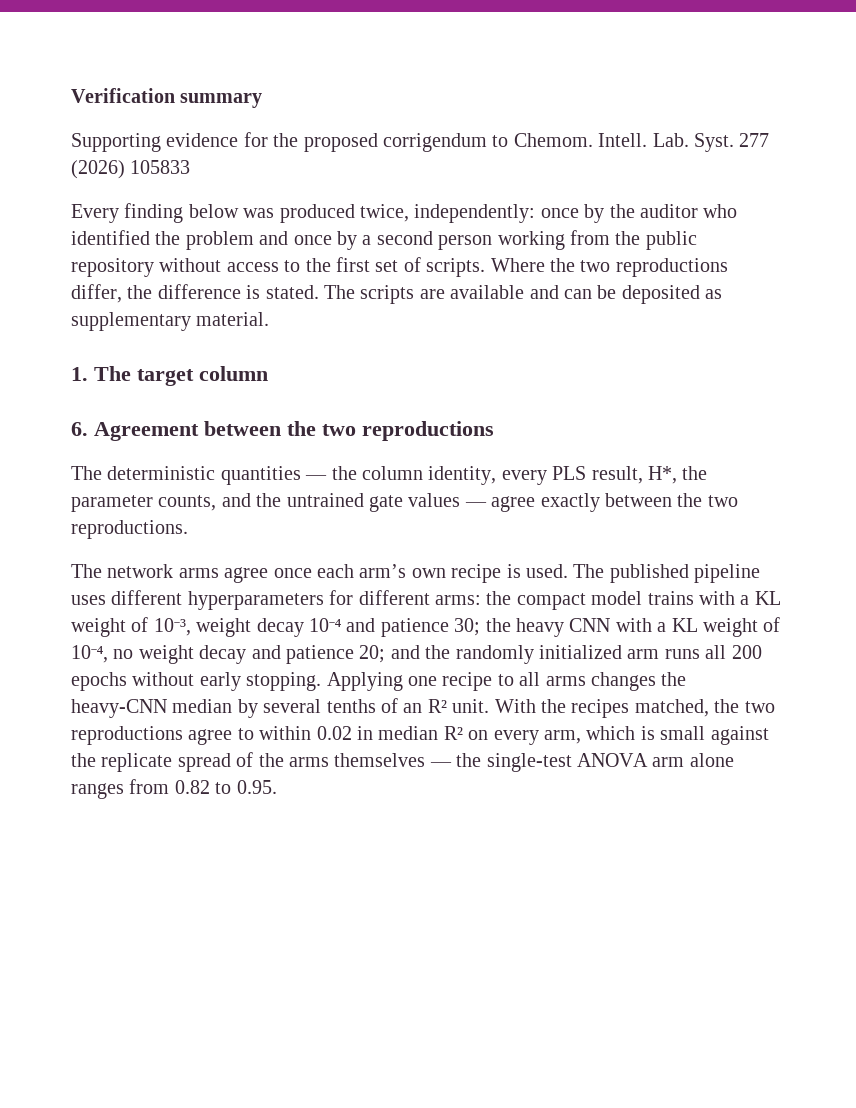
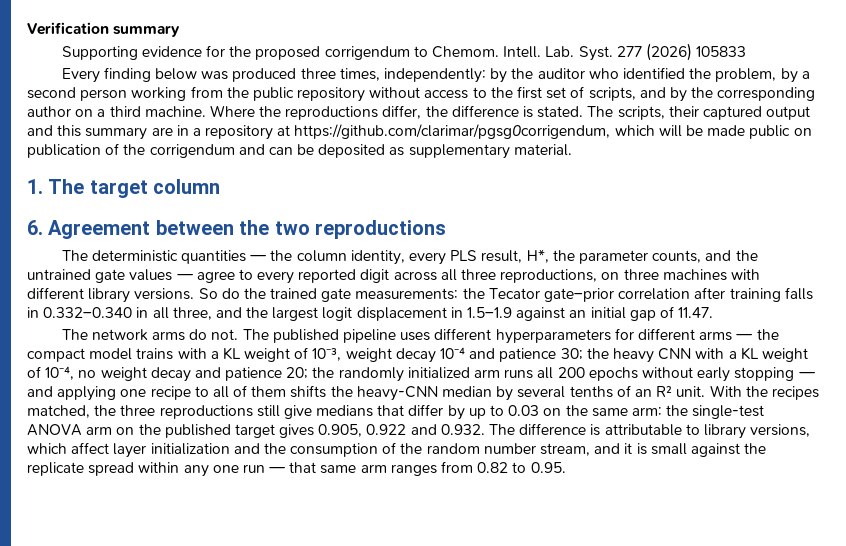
- Every finding below was produced twice, independently: once by the auditor who identified the problem and once by a second person working from the public repository without access to the first set of scripts.
+ Every finding below was produced three times, independently: by the auditor who identified the problem, by a second person working from the public repository without access to the first set of scripts, and by the corresponding author on a third machine.
- Where the two reproductions differ, the difference is stated.
+ Where the reproductions differ, the difference is stated.
- The scripts are available and can be deposited as supplementary material.
+ The scripts, their captured output and this summary are in a repository at https://github.com/clarimar/pgsg0corrigendum, which will be made public on publication of the corrigendum and can be deposited as supplementary material.
- The deterministic quantities — the column identity, every PLS result, H*, the parameter counts, and the untrained gate values — agree exactly between the two reproductions.
- The network arms agree once each arm’s own recipe is used.
+ The deterministic quantities — the column identity, every PLS result, H*, the parameter counts, and the untrained gate values — agree to every reported digit across all three reproductions, on three machines with different library versions. So do the trained gate measurements: the Tecator gate–prior correlation after training falls in 0.332–0.340 in all three, and the largest logit displacement in 1.5–1.9 against an initial gap of 11.47.
+ The network arms do not.
- The published pipeline uses different hyperparameters for different arms: the compact model trains with a KL weight of 10⁻³, weight decay 10⁻⁴ and patience 30;
+ The published pipeline uses different hyperparameters for different arms — the compact model trains with a KL weight of 10⁻³, weight decay 10⁻⁴ and patience 30;
- and the randomly initialized arm runs all 200 epochs without early stopping. Applying one recipe to all arms changes the heavy-CNN median by several tenths of an R² unit.
+ the randomly initialized arm runs all 200 epochs without early stopping — and applying one recipe to all of them shifts the heavy-CNN median by several tenths of an R² unit.
- With the recipes matched, the two reproductions agree to within 0.02 in median R² on every arm, which is small against the replicate spread of the arms themselves — the single-test ANOVA arm alone ranges from 0.82 to 0.95.
+ With the recipes matched, the three reproductions still give medians that differ by up to 0.03 on the same arm: the single-test ANOVA arm on the published target gives 0.905, 0.922 and 0.932. The difference is attributable to library versions, which affect layer initialization and the consumption of the random number stream, and it is small against the replicate spread within any one run — that same arm ranges from 0.82 to 0.95.

